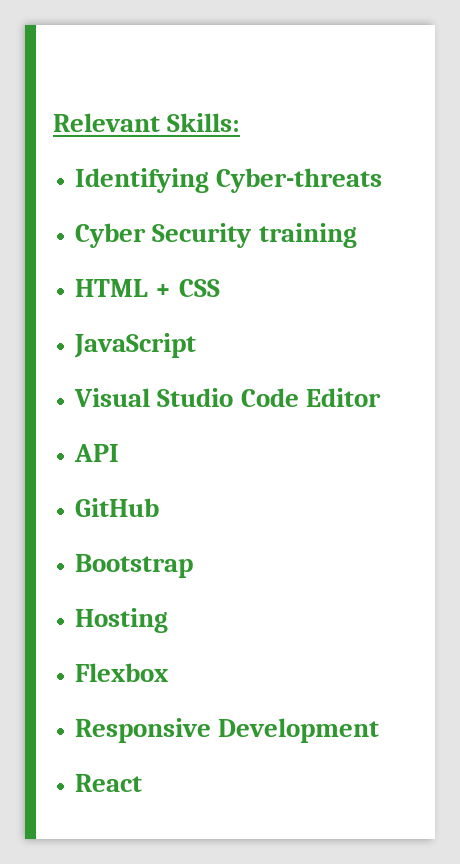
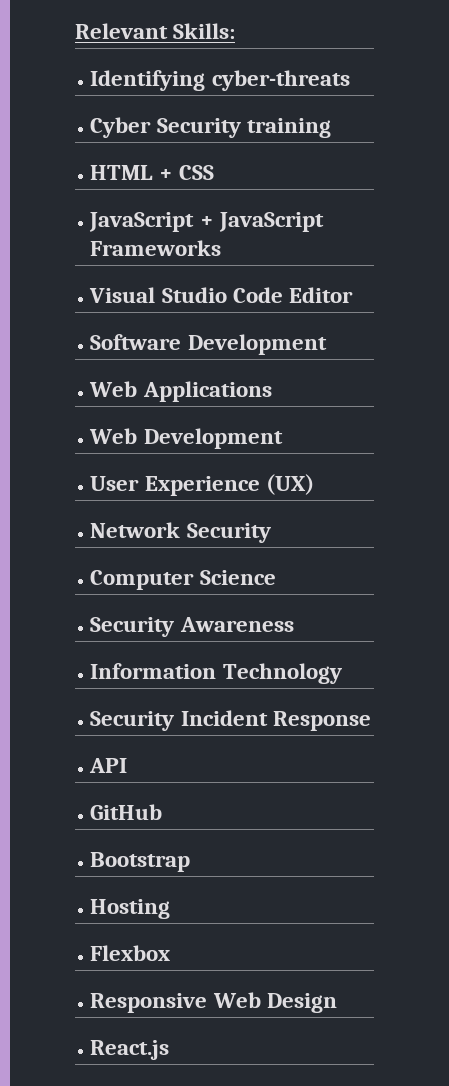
- Identifying Cyber-threats
+ Identifying cyber-threats
- JavaScript
+ JavaScript + JavaScript Frameworks
+ Software Development
+ Web Applications
+ Web Development
+ User Experience (UX)
+ Network Security
+ Computer Science
+ Security Awareness
+ Information Technology
+ Security Incident Response
- Responsive Development
- React
+ Responsive Web Design
+ React.js

